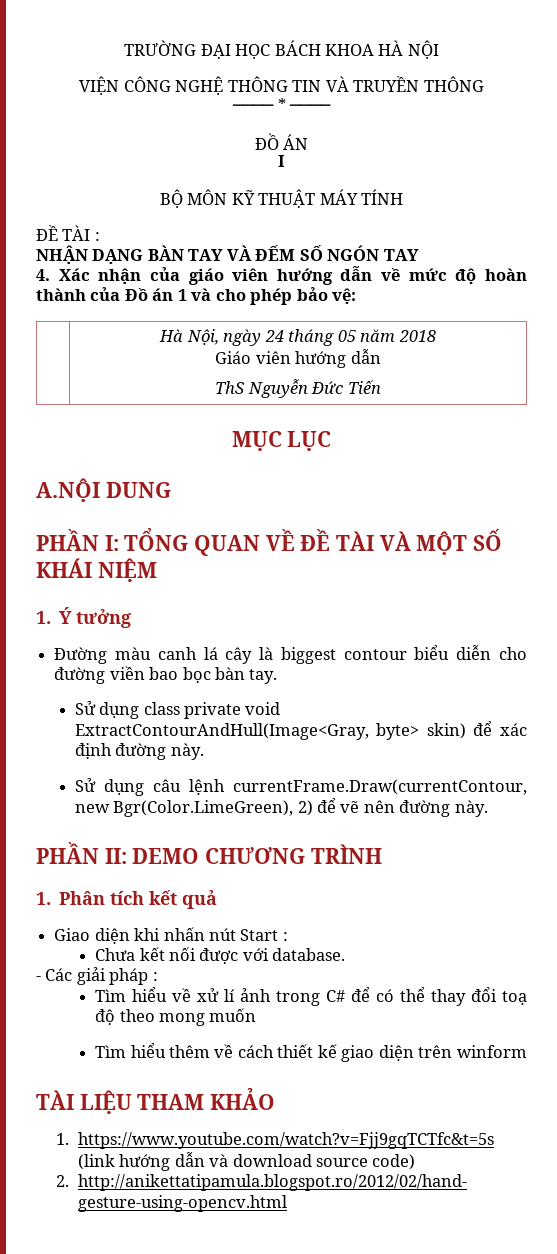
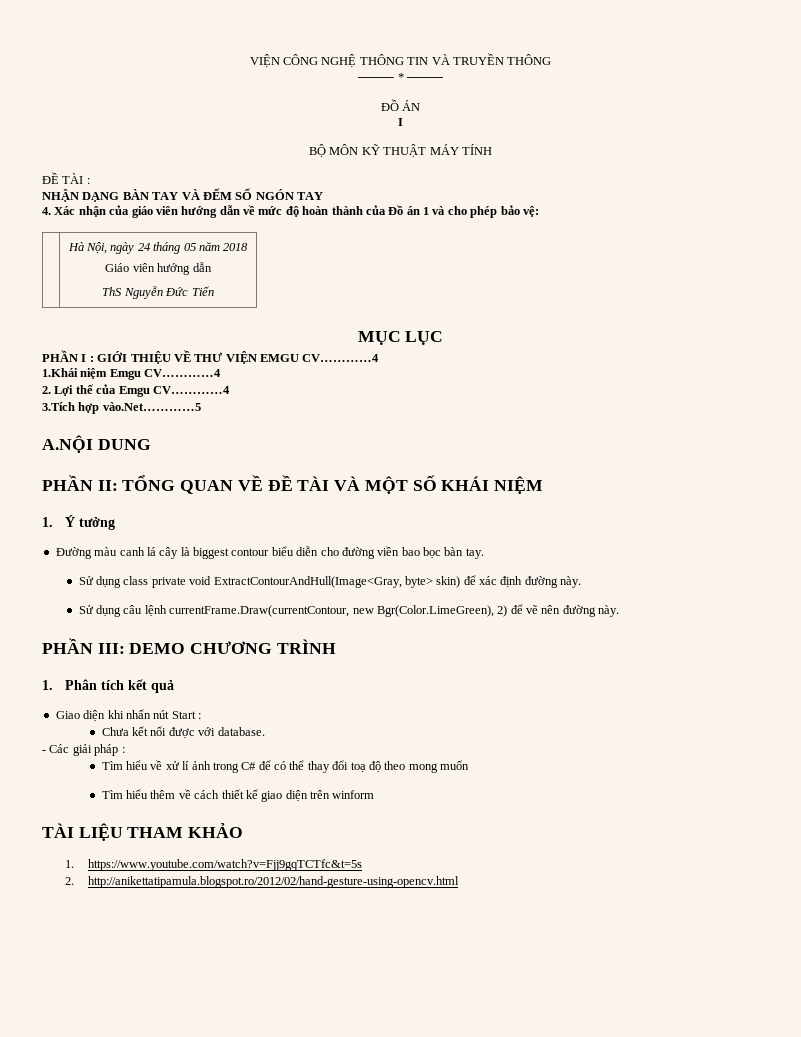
- TRƯỜNG ĐẠI HỌC BÁCH KHOA HÀ NỘI
+ PHẦN I : GIỚI THIỆU VỀ THƯ VIỆN EMGU CV…………4
+ 1.Khái niệm Emgu CV…………4
+ 2. Lợi thế của Emgu CV…………4
+ 3.Tích hợp vào.Net…………5
- PHẦN I: TỔNG QUAN VỀ ĐỀ TÀI VÀ MỘT SỐ KHÁI NIỆM
+ PHẦN II: TỔNG QUAN VỀ ĐỀ TÀI VÀ MỘT SỐ KHÁI NIỆM
- PHẦN II: DEMO CHƯƠNG TRÌNH
+ PHẦN III: DEMO CHƯƠNG TRÌNH
- 1. https://www.youtube.com/watch?v=Fjj9gqTCTfc&t=5s (link hướng dẫn và download source code)
+ 1. https://www.youtube.com/watch?v=Fjj9gqTCTfc&t=5s

